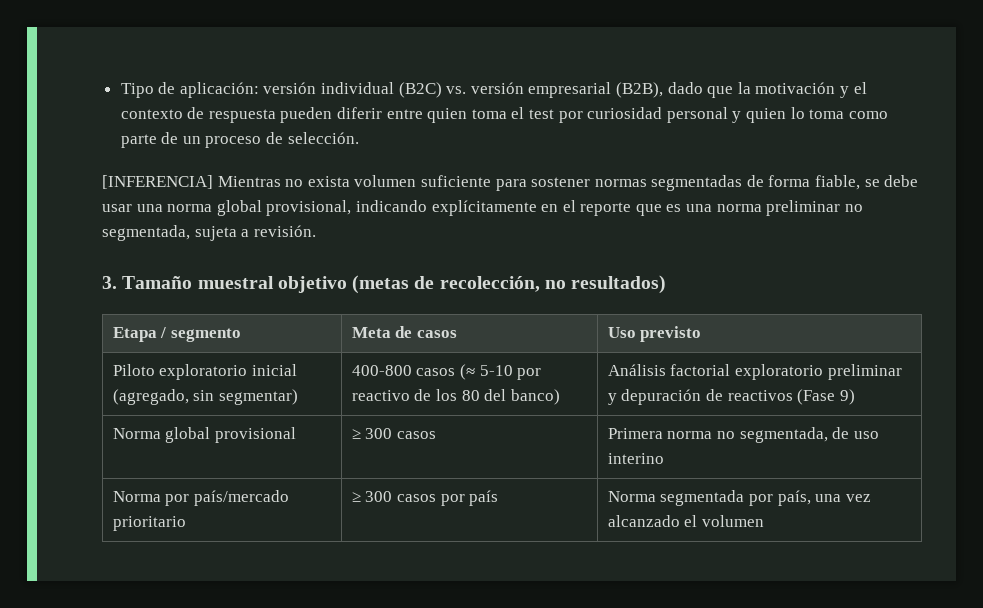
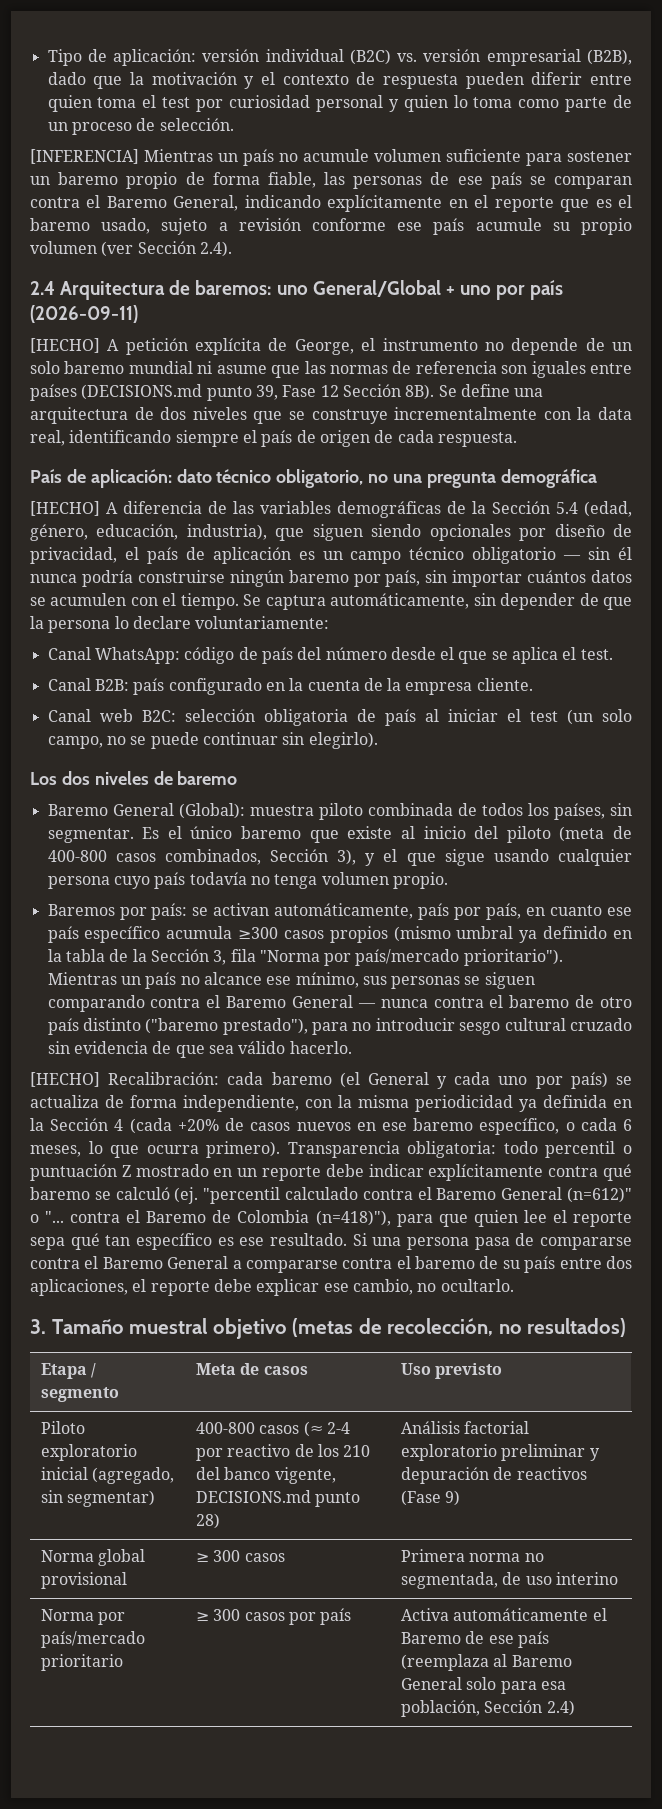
- [INFERENCIA] Mientras no exista volumen suficiente para sostener normas segmentadas de forma fiable, se debe usar una norma global provisional, indicando explícitamente en el reporte que es una norma preliminar no segmentada, sujeta a revisión.
+ [INFERENCIA] Mientras un país no acumule volumen suficiente para sostener un baremo propio de forma fiable, las personas de ese país se comparan contra el Baremo General, indicando explícitamente en el reporte que es el baremo usado, sujeto a revisión conforme ese país acumule su propio volumen (ver Sección 2.4).
+ 2.4 Arquitectura de baremos: uno General/Global + uno por país (2026-09-11)
+ [HECHO] A petición explícita de George, el instrumento no depende de un solo baremo mundial ni asume que las normas de referencia son iguales entre países (DECISIONS.md punto 39, Fase 12 Sección 8B). Se define una arquitectura de dos niveles que se construye incrementalmente con la data real, identificando siempre el país de origen de cada respuesta.
+ País de aplicación: dato técnico obligatorio, no una pregunta demográfica
+ [HECHO] A diferencia de las variables demográficas de la Sección 5.4 (edad, género, educación, industria), que siguen siendo opcionales por diseño de privacidad, el país de aplicación es un campo técnico obligatorio — sin él nunca podría construirse ningún baremo por país, sin importar cuántos datos se acumulen con el tiempo. Se captura automáticamente, sin depender de que la persona lo declare voluntariamente:
+ Canal WhatsApp: código de país del número desde el que se aplica el test.
+ Canal B2B: país configurado en la cuenta de la empresa cliente.
+ Canal web B2C: selección obligatoria de país al iniciar el test (un solo campo, no se puede continuar sin elegirlo).
+ Los dos niveles de baremo
+ Baremo General (Global): muestra piloto combinada de todos los países, sin segmentar. Es el único baremo que existe al inicio del piloto (meta de 400-800 casos combinados, Sección 3), y el que sigue usando cualquier persona cuyo país todavía no tenga volumen propio.
+ Baremos por país: se activan automáticamente, país por país, en cuanto ese país específico acumula ≥300 casos propios (mismo umbral ya definido en la tabla de la Sección 3, fila "Norma por país/mercado prioritario"). Mientras un país no alcance ese mínimo, sus personas se siguen comparando contra el Baremo General — nunca contra el baremo de otro país distinto ("baremo prestado"), para no introducir sesgo cultural cruzado sin evidencia de que sea válido hacerlo.
+ [HECHO] Recalibración: cada baremo (el General y cada uno por país) se actualiza de forma independiente, con la misma periodicidad ya definida en la Sección 4 (cada +20% de casos nuevos en ese baremo específico, o cada 6 meses, lo que ocurra primero). Transparencia obligatoria: todo percentil o puntuación Z mostrado en un reporte debe indicar explícitamente contra qué baremo se calculó (ej. "percentil calculado contra el Baremo General (n=612)" o "... contra el Baremo de Colombia (n=418)"), para que quien lee el reporte sepa qué tan específico es ese resultado. Si una persona pasa de compararse contra el Baremo General a compararse contra el baremo de su país entre dos aplicaciones, el reporte debe explicar ese cambio, no ocultarlo.
- Piloto exploratorio inicial (agregado, sin segmentar) | 400-800 casos (≈ 5-10 por reactivo de los 80 del banco) | Análisis factorial exploratorio preliminar y depuración de reactivos (Fase 9)
+ Piloto exploratorio inicial (agregado, sin segmentar) | 400-800 casos (≈ 2-4 por reactivo de los 210 del banco vigente, DECISIONS.md punto 28) | Análisis factorial exploratorio preliminar y depuración de reactivos (Fase 9)
- Norma por país/mercado prioritario | ≥ 300 casos por país | Norma segmentada por país, una vez alcanzado el volumen
+ Norma por país/mercado prioritario | ≥ 300 casos por país | Activa automáticamente el Baremo de ese país (reemplaza al Baremo General solo para esa población, Sección 2.4)

